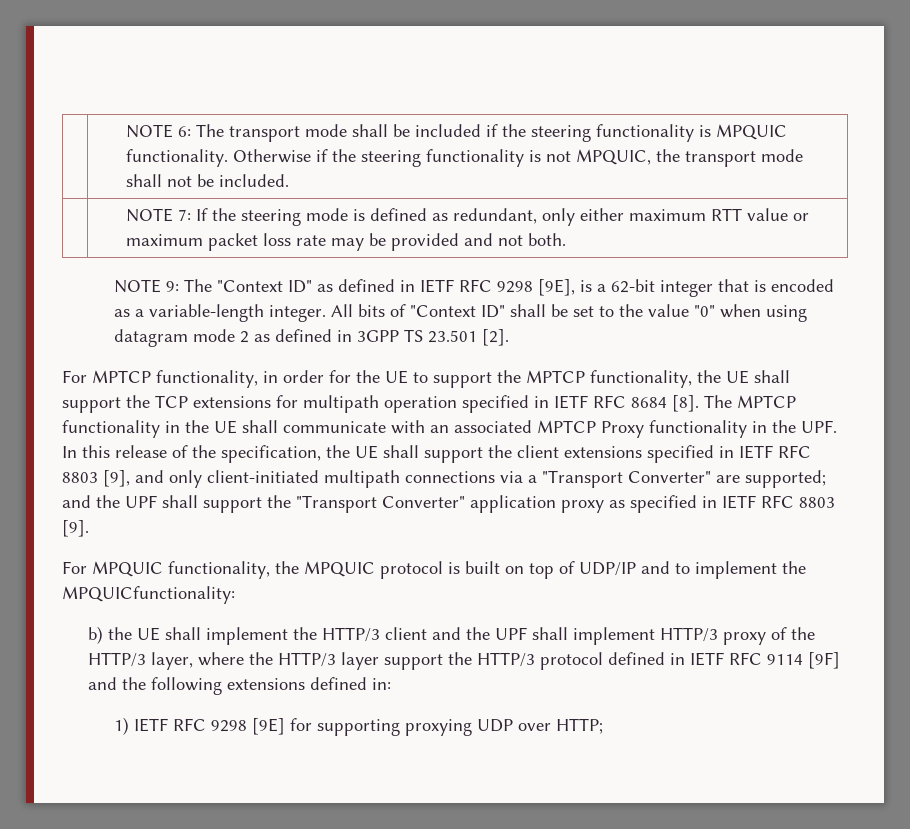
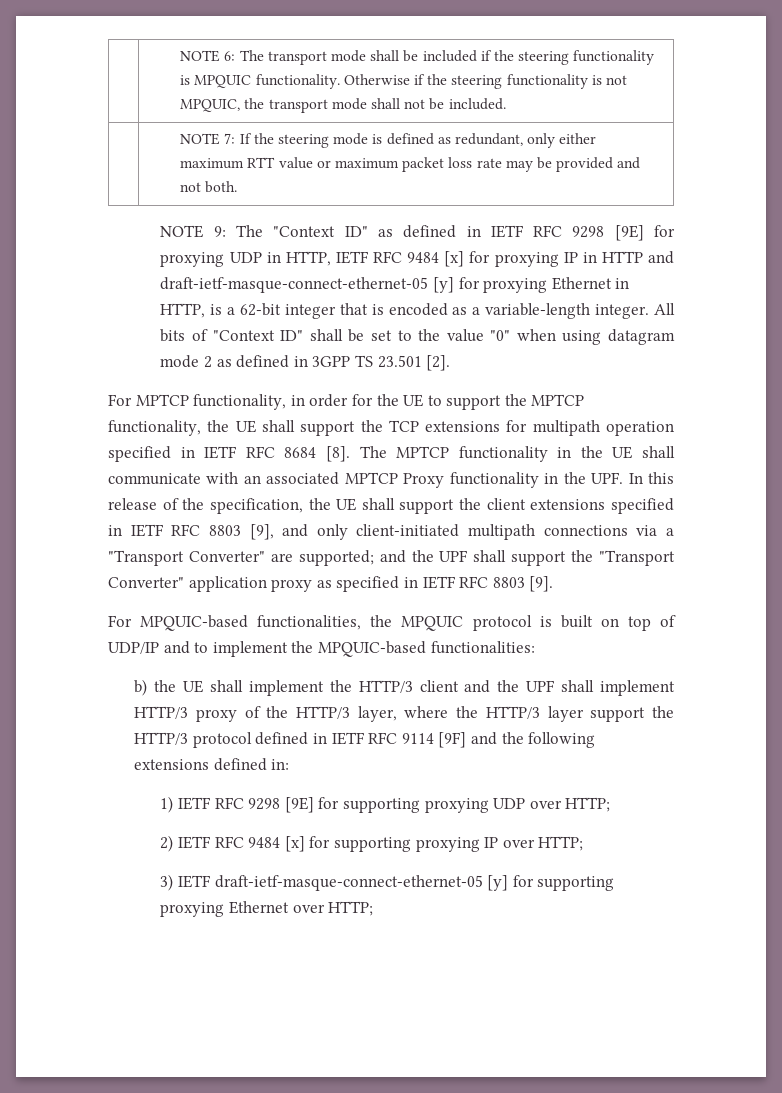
- NOTE 9: The "Context ID" as defined in IETF RFC 9298 [9E], is a 62-bit integer that is encoded as a variable-length integer.
+ NOTE 9: The "Context ID" as defined in IETF RFC 9298 [9E] for proxying UDP in HTTP, IETF RFC 9484 [x] for proxying IP in HTTP and draft-ietf-masque-connect-ethernet-05 [y] for proxying Ethernet in HTTP, is a 62-bit integer that is encoded as a variable-length integer.
- For MPQUIC functionality, the MPQUIC protocol is built on top of UDP/IP and to implement the MPQUICfunctionality:
+ For MPQUIC-based functionalities, the MPQUIC protocol is built on top of UDP/IP and to implement the MPQUIC-based functionalities:
+ 2) IETF RFC 9484 [x] for supporting proxying IP over HTTP;
+ 3) IETF draft-ietf-masque-connect-ethernet-05 [y] for supporting proxying Ethernet over HTTP;

